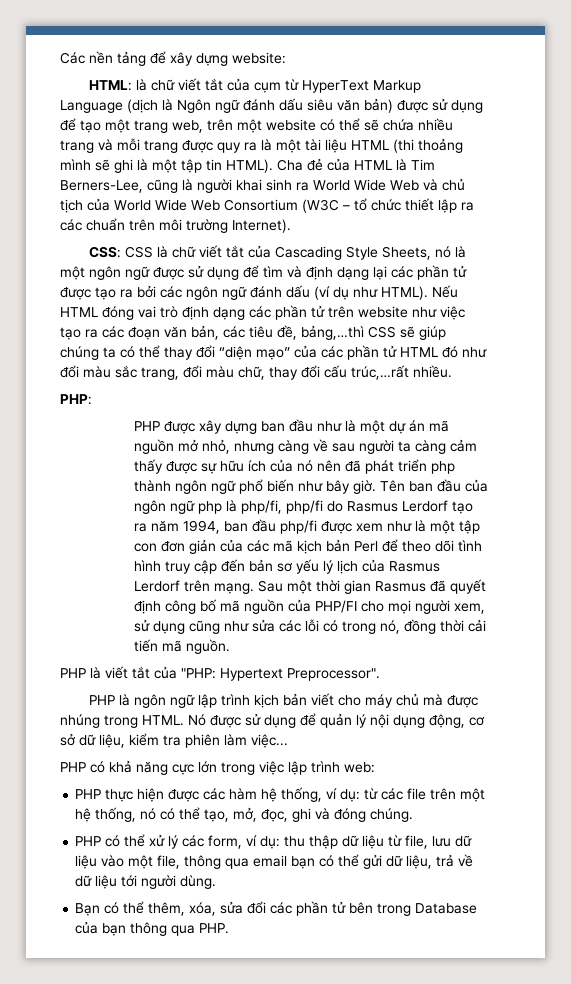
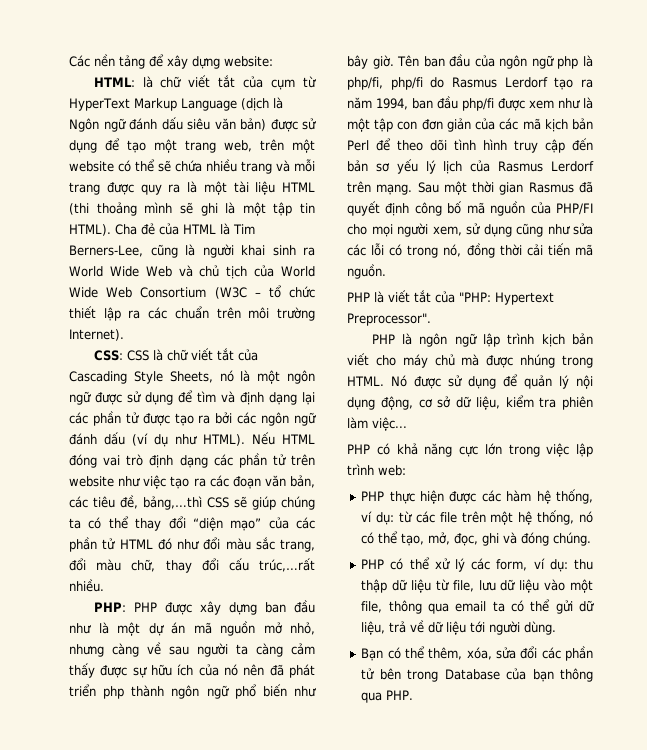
- PHP:
- PHP được xây dựng ban đầu như là một dự án mã nguồn mở nhỏ, nhưng càng về sau người ta càng cảm thấy được sự hữu ích của nó nên đã phát triển php thành ngôn ngữ phổ biến như bây giờ.
+ PHP: PHP được xây dựng ban đầu như là một dự án mã nguồn mở nhỏ, nhưng càng về sau người ta càng cảm thấy được sự hữu ích của nó nên đã phát triển php thành ngôn ngữ phổ biến như bây giờ.
- PHP có thể xử lý các form, ví dụ: thu thập dữ liệu từ file, lưu dữ liệu vào một file, thông qua email bạn có thể gửi dữ liệu, trả về dữ liệu tới người dùng.
+ PHP có thể xử lý các form, ví dụ: thu thập dữ liệu từ file, lưu dữ liệu vào một file, thông qua email ta có thể gửi dữ liệu, trả về dữ liệu tới người dùng.

